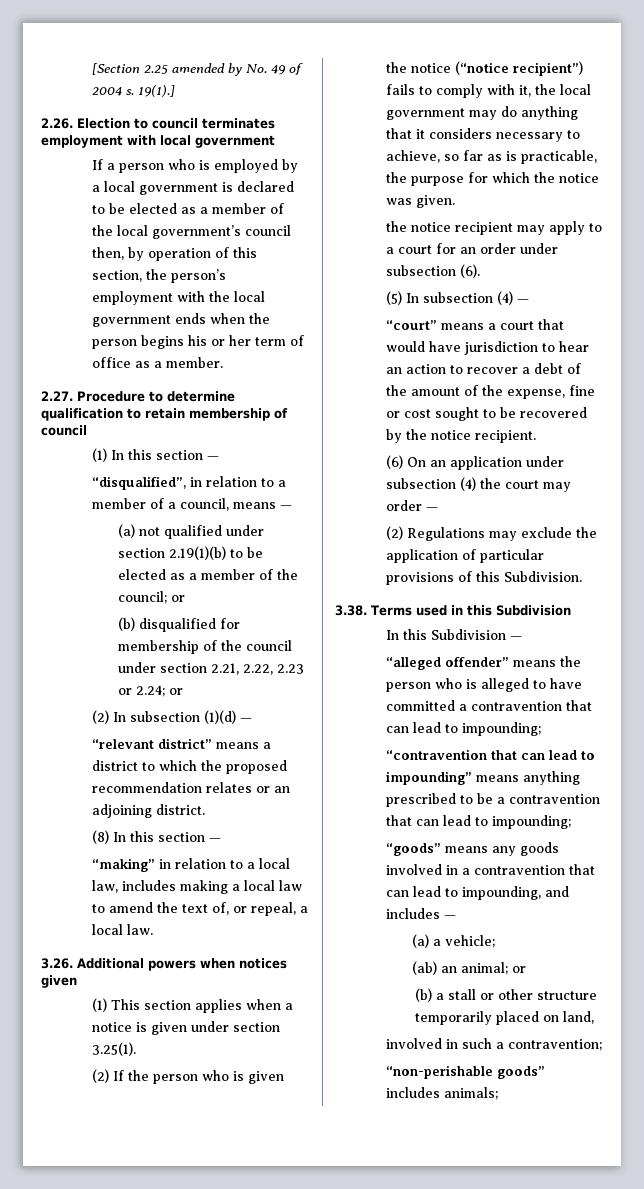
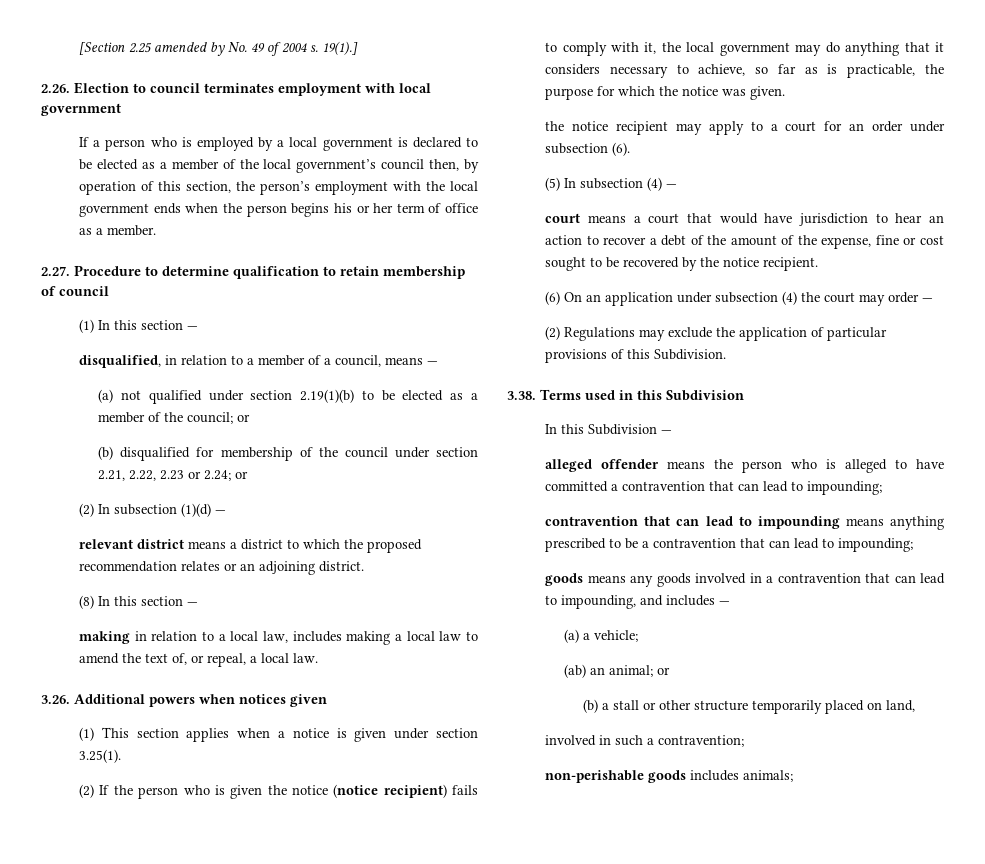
- “disqualified”, in relation to a member of a council, means —
+ disqualified, in relation to a member of a council, means —
- “relevant district” means a district to which the proposed recommendation relates or an adjoining district.
+ relevant district means a district to which the proposed recommendation relates or an adjoining district.
- “making” in relation to a local law, includes making a local law to amend the text of, or repeal, a local law.
+ making in relation to a local law, includes making a local law to amend the text of, or repeal, a local law.
- (2) If the person who is given the notice (“notice recipient”) fails to comply with it, the local government may do anything that it considers necessary to achieve, so far as is practicable, the purpose for which the notice was given.
+ (2) If the person who is given the notice (notice recipient) fails to comply with it, the local government may do anything that it considers necessary to achieve, so far as is practicable, the purpose for which the notice was given.
- “court” means a court that would have jurisdiction to hear an action to recover a debt of the amount of the expense, fine or cost sought to be recovered by the notice recipient.
+ court means a court that would have jurisdiction to hear an action to recover a debt of the amount of the expense, fine or cost sought to be recovered by the notice recipient.
- “alleged offender” means the person who is alleged to have committed a contravention that can lead to impounding;
+ alleged offender means the person who is alleged to have committed a contravention that can lead to impounding;
- “contravention that can lead to impounding” means anything prescribed to be a contravention that can lead to impounding;
+ contravention that can lead to impounding means anything prescribed to be a contravention that can lead to impounding;
- “goods” means any goods involved in a contravention that can lead to impounding, and includes —
+ goods means any goods involved in a contravention that can lead to impounding, and includes —
- “non-perishable goods” includes animals;
+ non-perishable goods includes animals;

